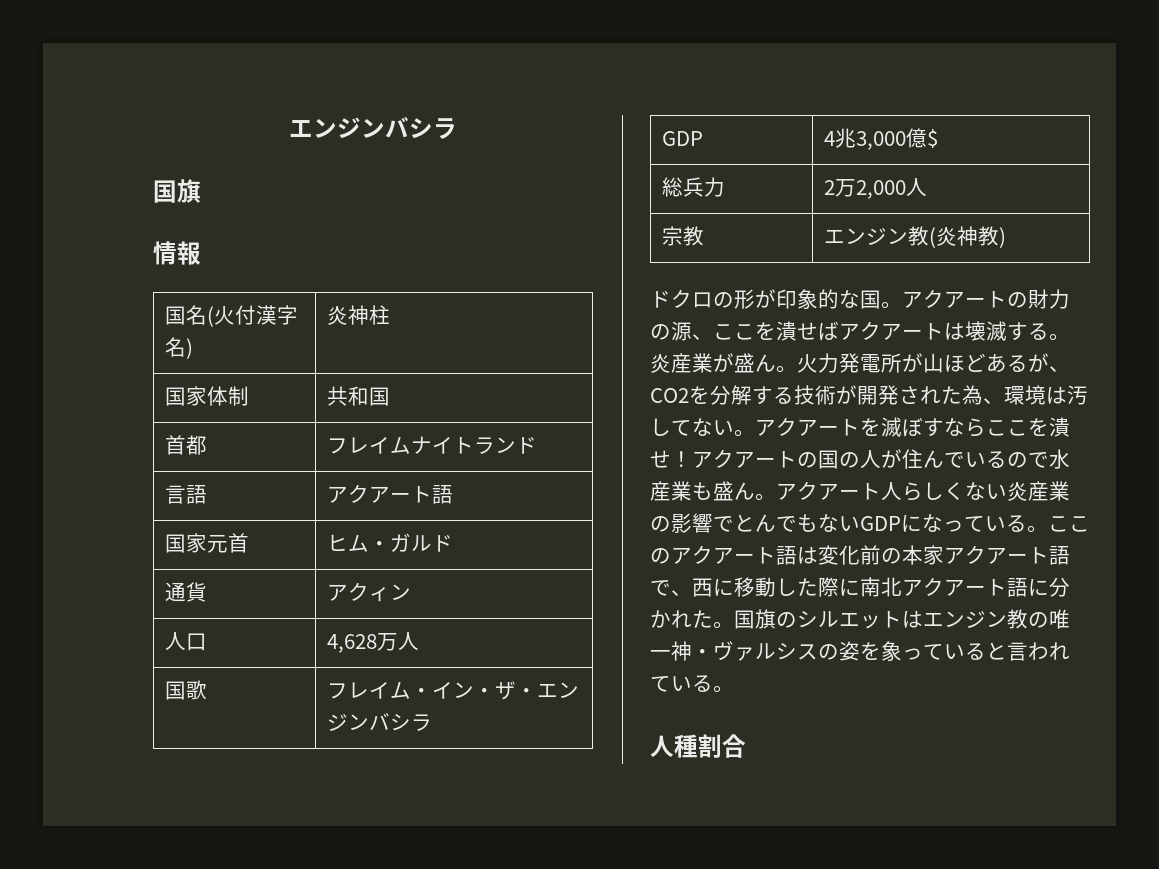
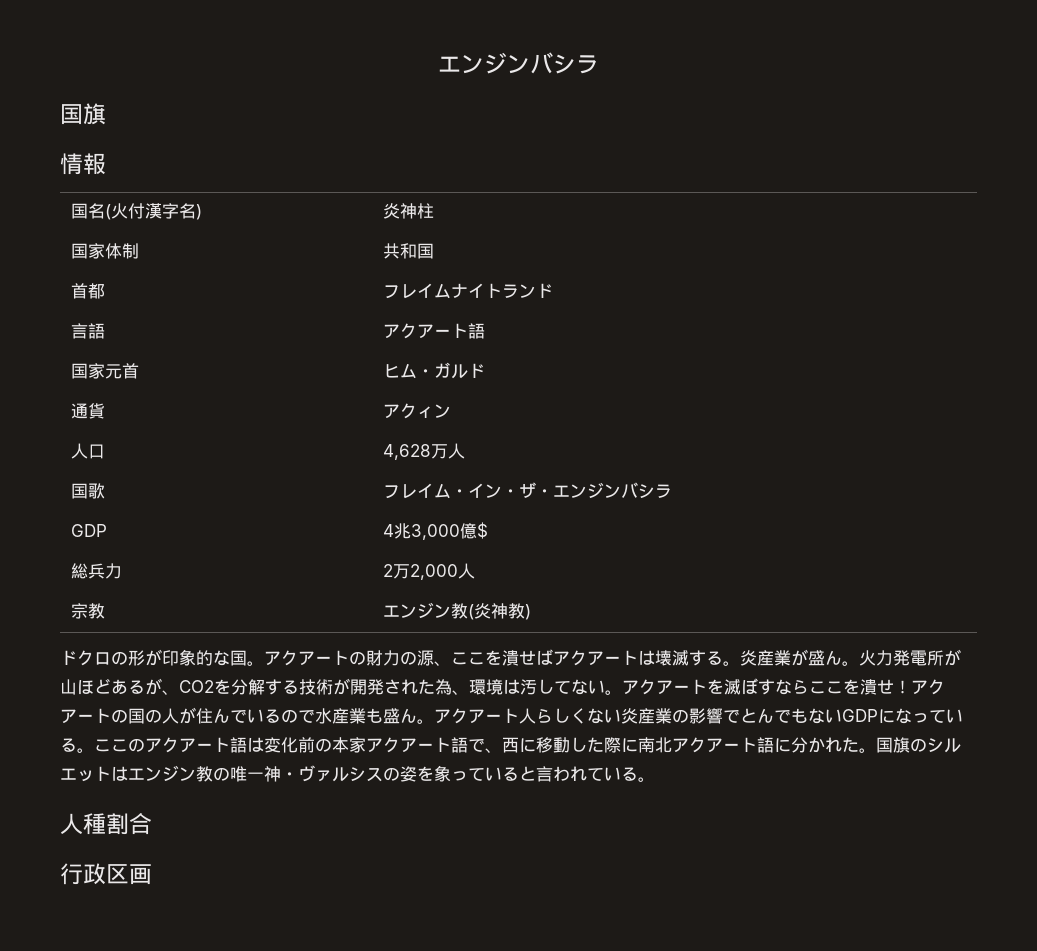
+ 行政区画

